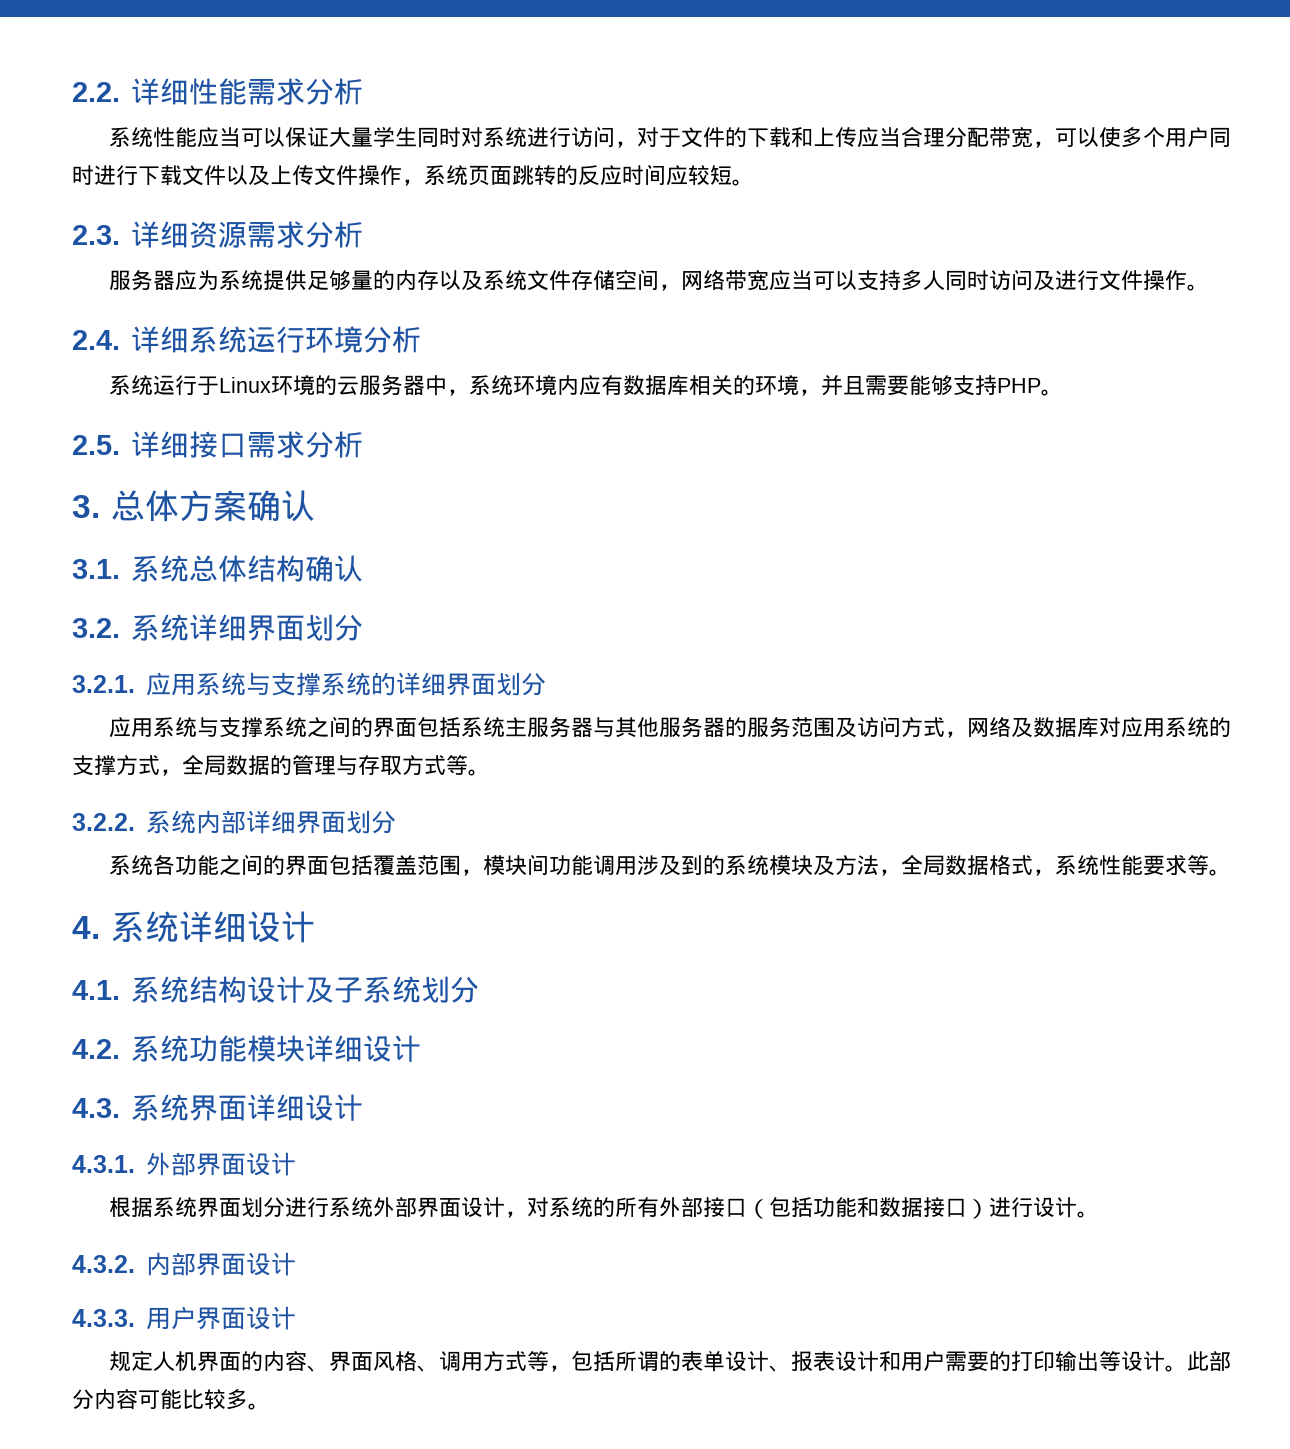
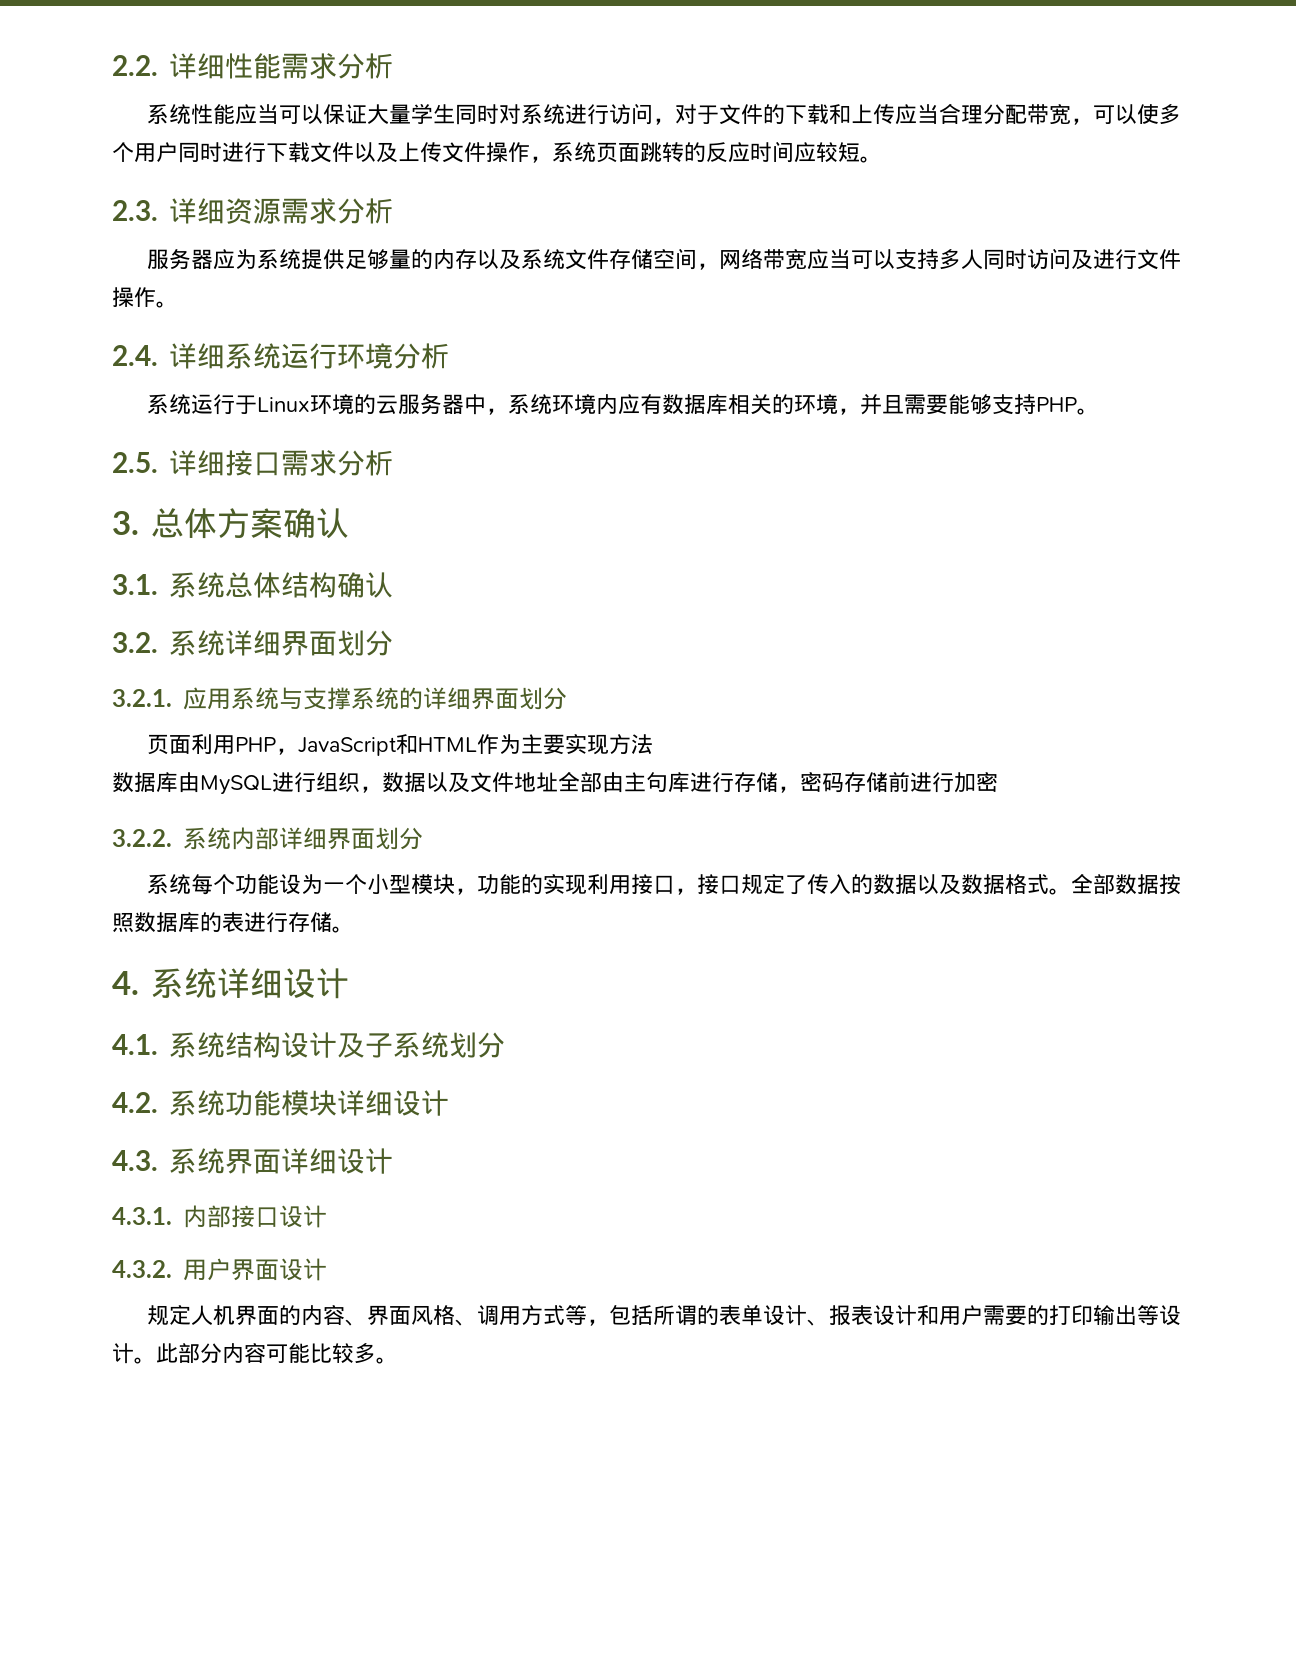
- 应用系统与支撑系统之间的界面包括系统主服务器与其他服务器的服务范围及访问方式，网络及数据库对应用系统的支撑方式，全局数据的管理与存取方式等。
+ 页面利用PHP，JavaScript和HTML作为主要实现方法
+ 数据库由MySQL进行组织，数据以及文件地址全部由主句库进行存储，密码存储前进行加密
- 系统各功能之间的界面包括覆盖范围，模块间功能调用涉及到的系统模块及方法，全局数据格式，系统性能要求等。
+ 系统每个功能设为一个小型模块，功能的实现利用接口，接口规定了传入的数据以及数据格式。全部数据按照数据库的表进行存储。
- 4.3.1.外部界面设计
- 根据系统界面划分进行系统外部界面设计，对系统的所有外部接口（包括功能和数据接口）进行设计。
- 4.3.2.内部界面设计
- 4.3.3.用户界面设计
+ 4.3.1.内部接口设计
+ 4.3.2.用户界面设计

